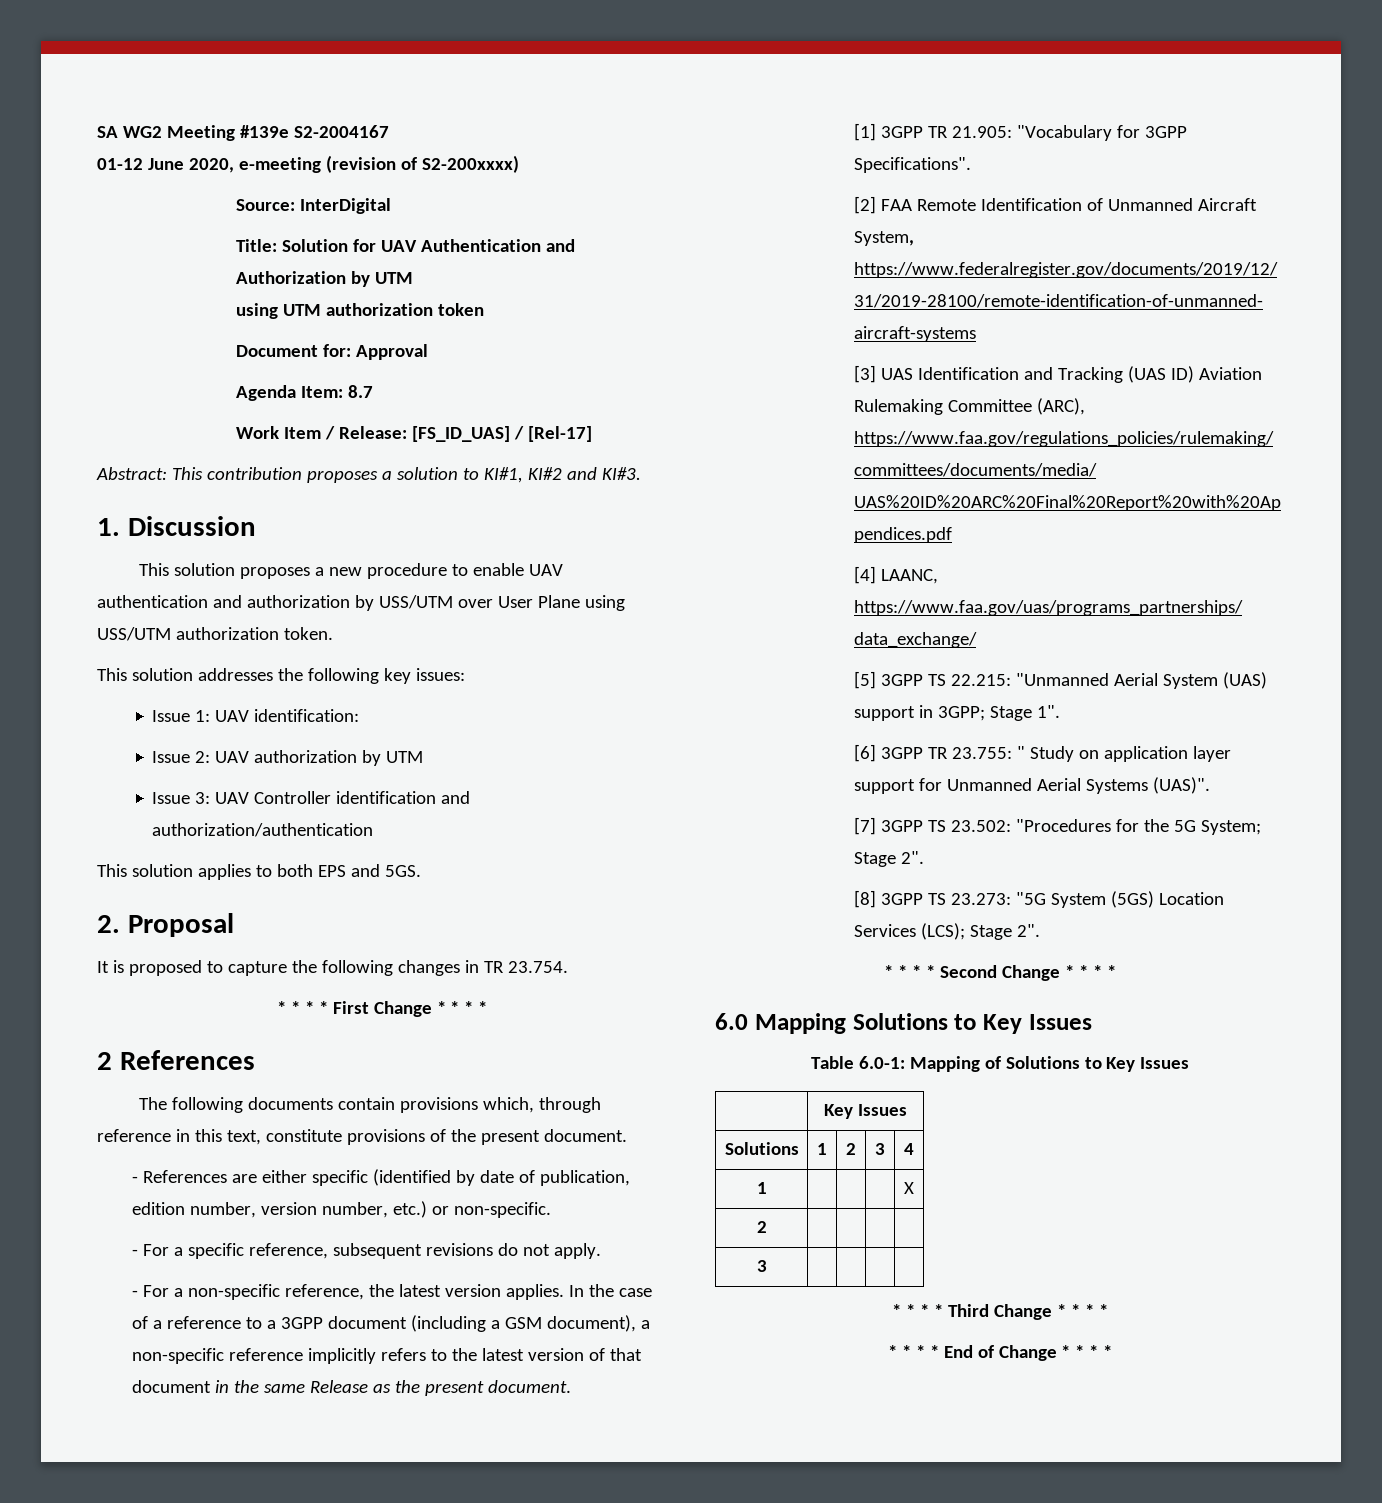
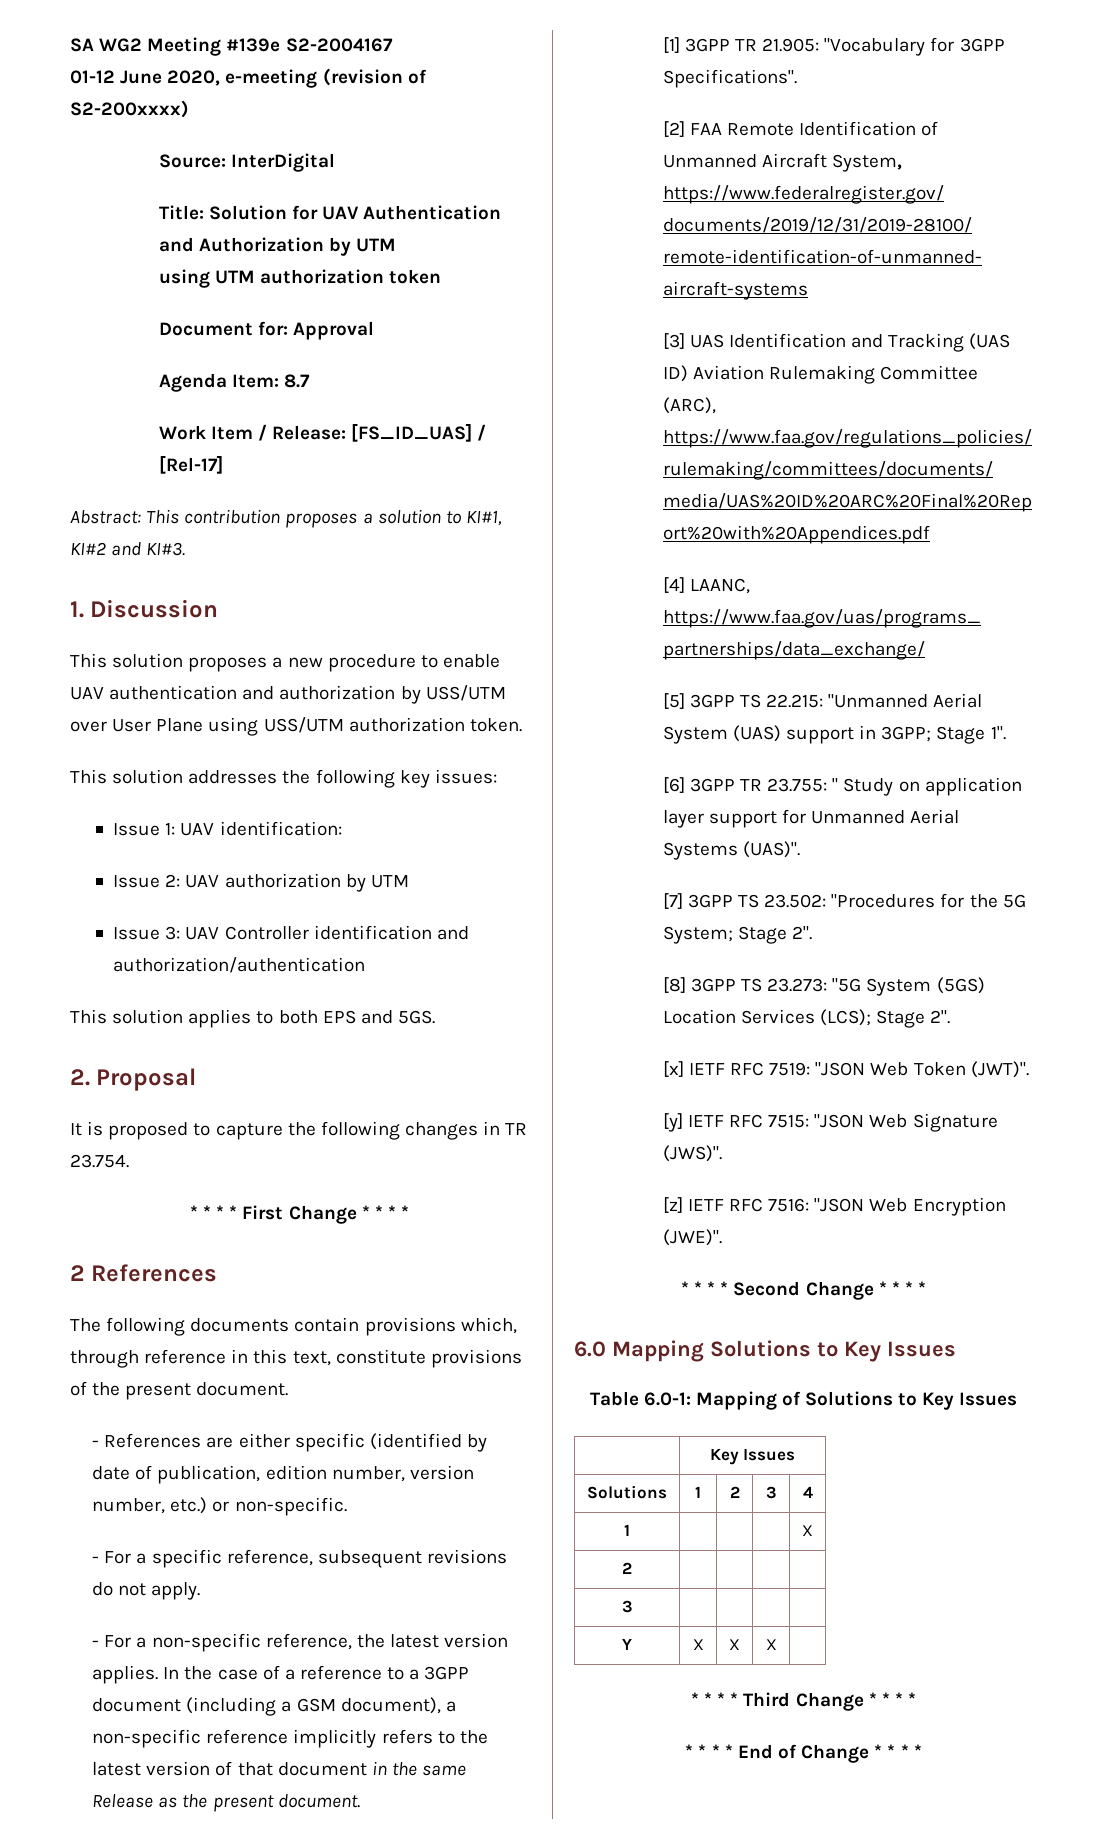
+ [x] IETF RFC 7519: "JSON Web Token (JWT)".
+ [y] IETF RFC 7515: "JSON Web Signature (JWS)".
+ [z] IETF RFC 7516: "JSON Web Encryption (JWE)".
+ Y | X | X | X |

